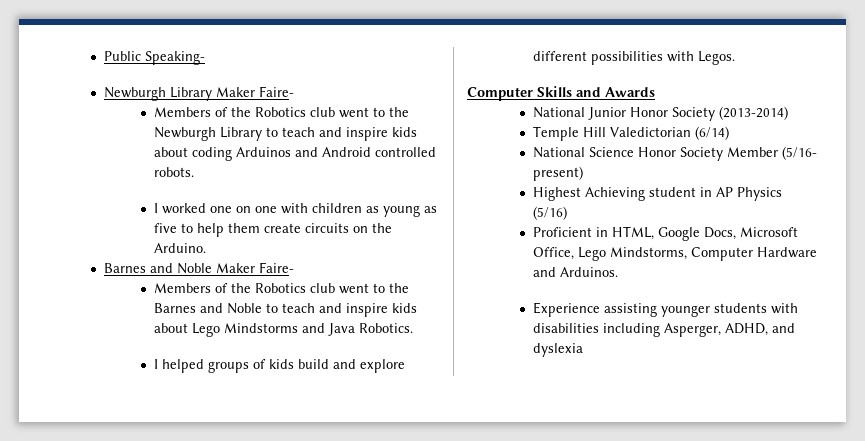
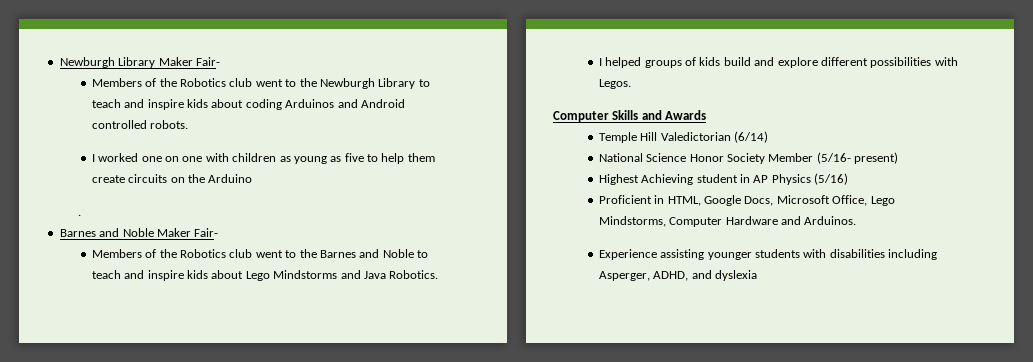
- Public Speaking-
- Newburgh Library Maker Faire-
+ Newburgh Library Maker Fair-
- I worked one on one with children as young as five to help them create circuits on the Arduino.
+ I worked one on one with children as young as five to help them create circuits on the Arduino
+ .
- Barnes and Noble Maker Faire-
+ Barnes and Noble Maker Fair-
- National Junior Honor Society (2013-2014)

